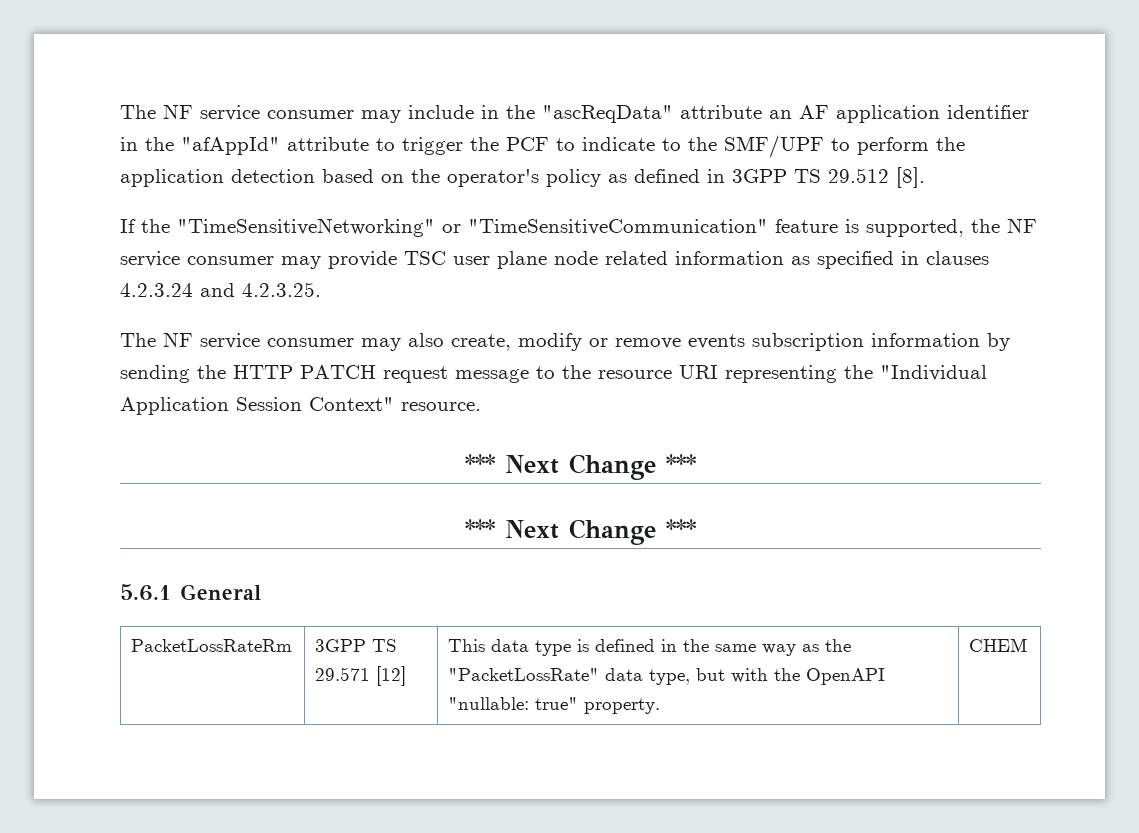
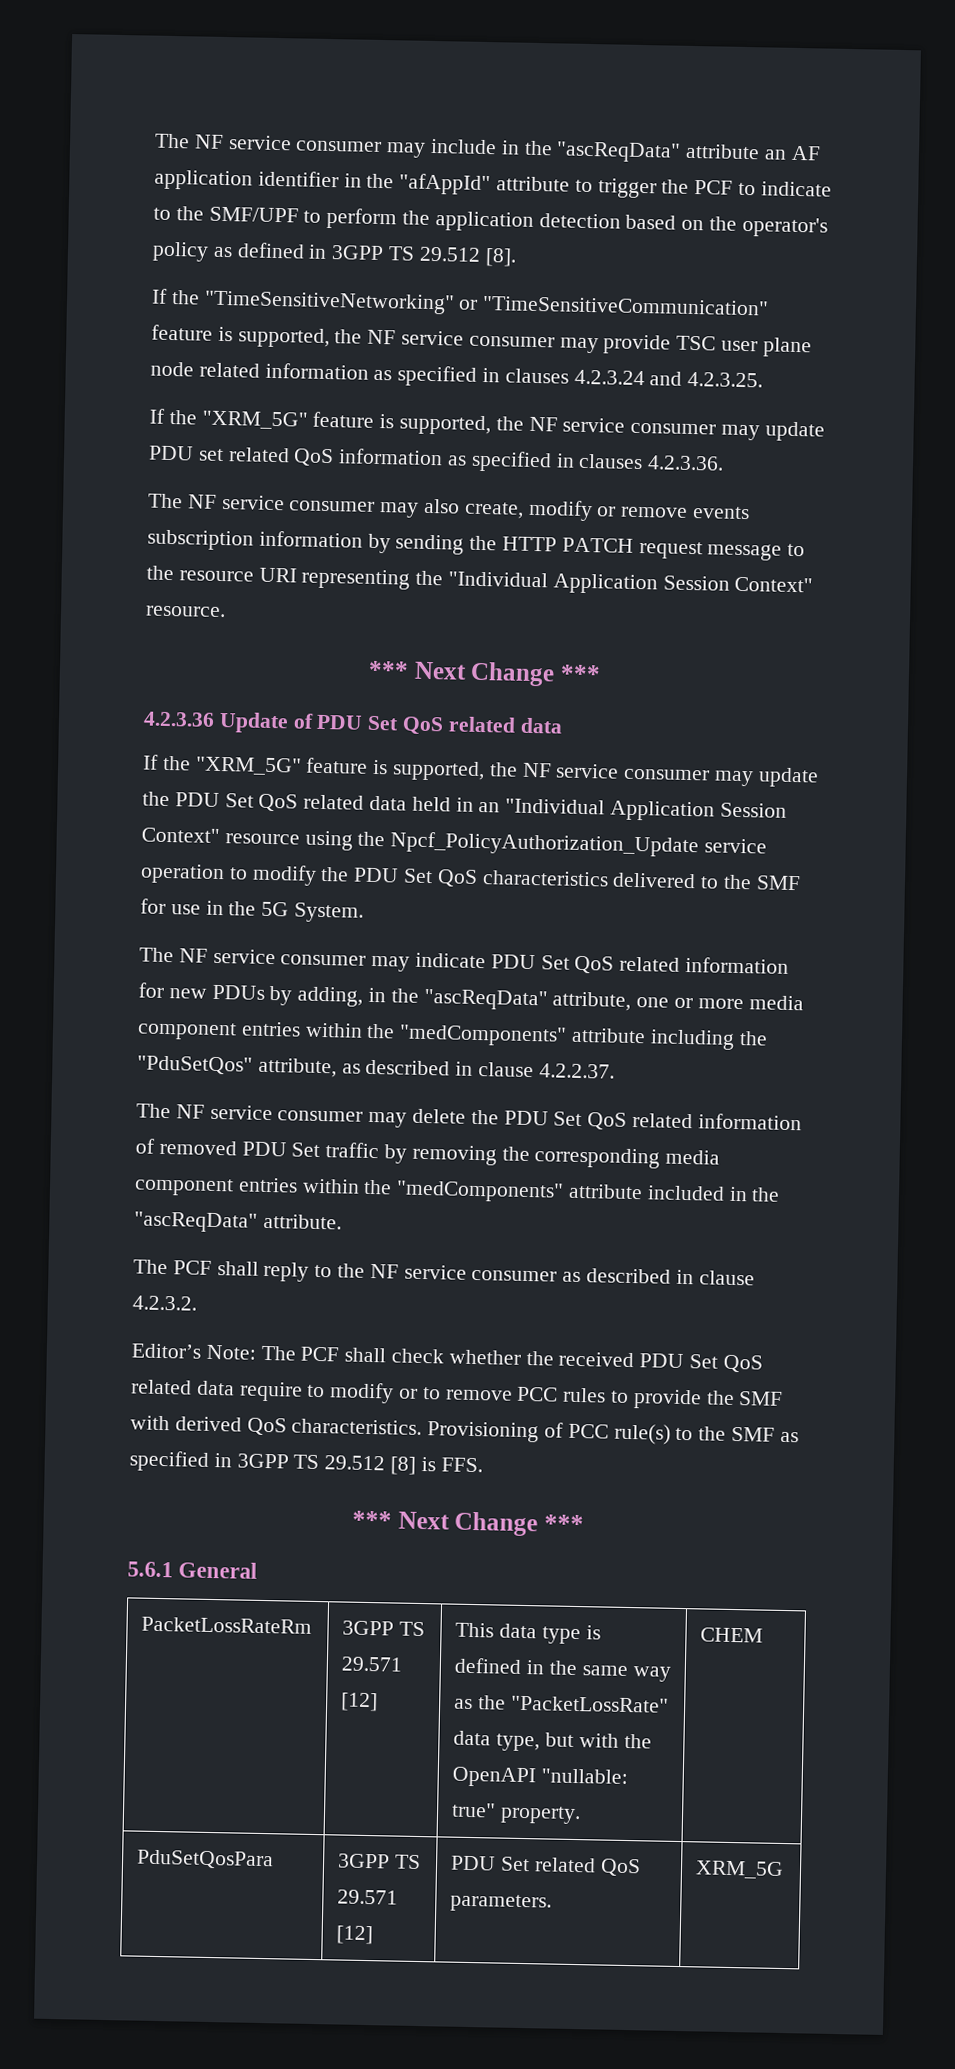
+ If the "XRM_5G" feature is supported, the NF service consumer may update PDU set related QoS information as specified in clauses 4.2.3.36.
+ 4.2.3.36 Update of PDU Set QoS related data
+ If the "XRM_5G" feature is supported, the NF service consumer may update the PDU Set QoS related data held in an "Individual Application Session Context" resource using the Npcf_PolicyAuthorization_Update service operation to modify the PDU Set QoS characteristics delivered to the SMF for use in the 5G System.
+ The NF service consumer may indicate PDU Set QoS related information for new PDUs by adding, in the "ascReqData" attribute, one or more media component entries within the "medComponents" attribute including the "PduSetQos" attribute, as described in clause 4.2.2.37.
+ The NF service consumer may delete the PDU Set QoS related information of removed PDU Set traffic by removing the corresponding media component entries within the "medComponents" attribute included in the "ascReqData" attribute.
+ The PCF shall reply to the NF service consumer as described in clause 4.2.3.2.
+ Editor’s Note: The PCF shall check whether the received PDU Set QoS related data require to modify or to remove PCC rules to provide the SMF with derived QoS characteristics. Provisioning of PCC rule(s) to the SMF as specified in 3GPP TS 29.512 [8] is FFS.
+ PduSetQosPara | 3GPP TS 29.571 [12] | PDU Set related QoS parameters. | XRM_5G

